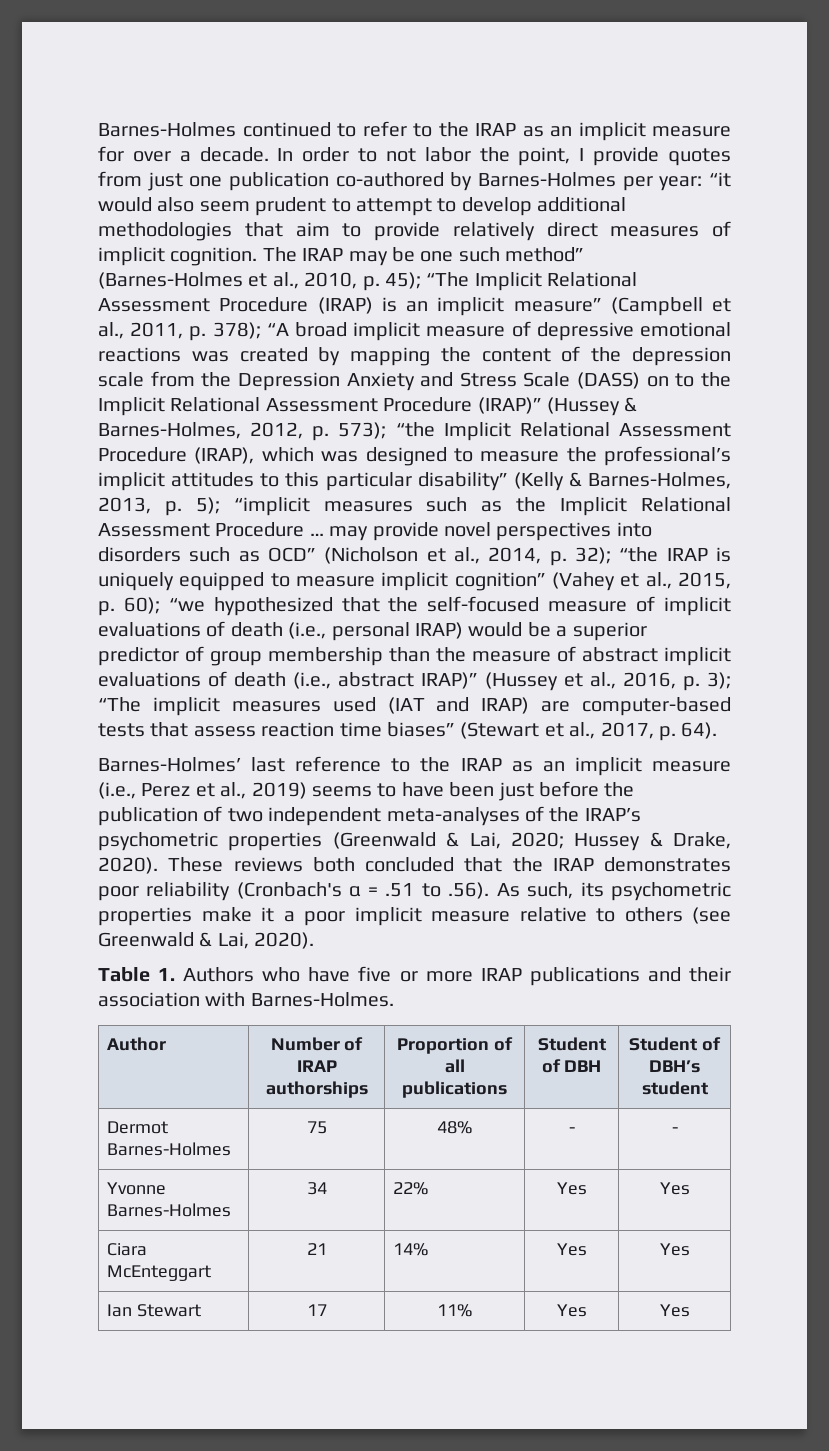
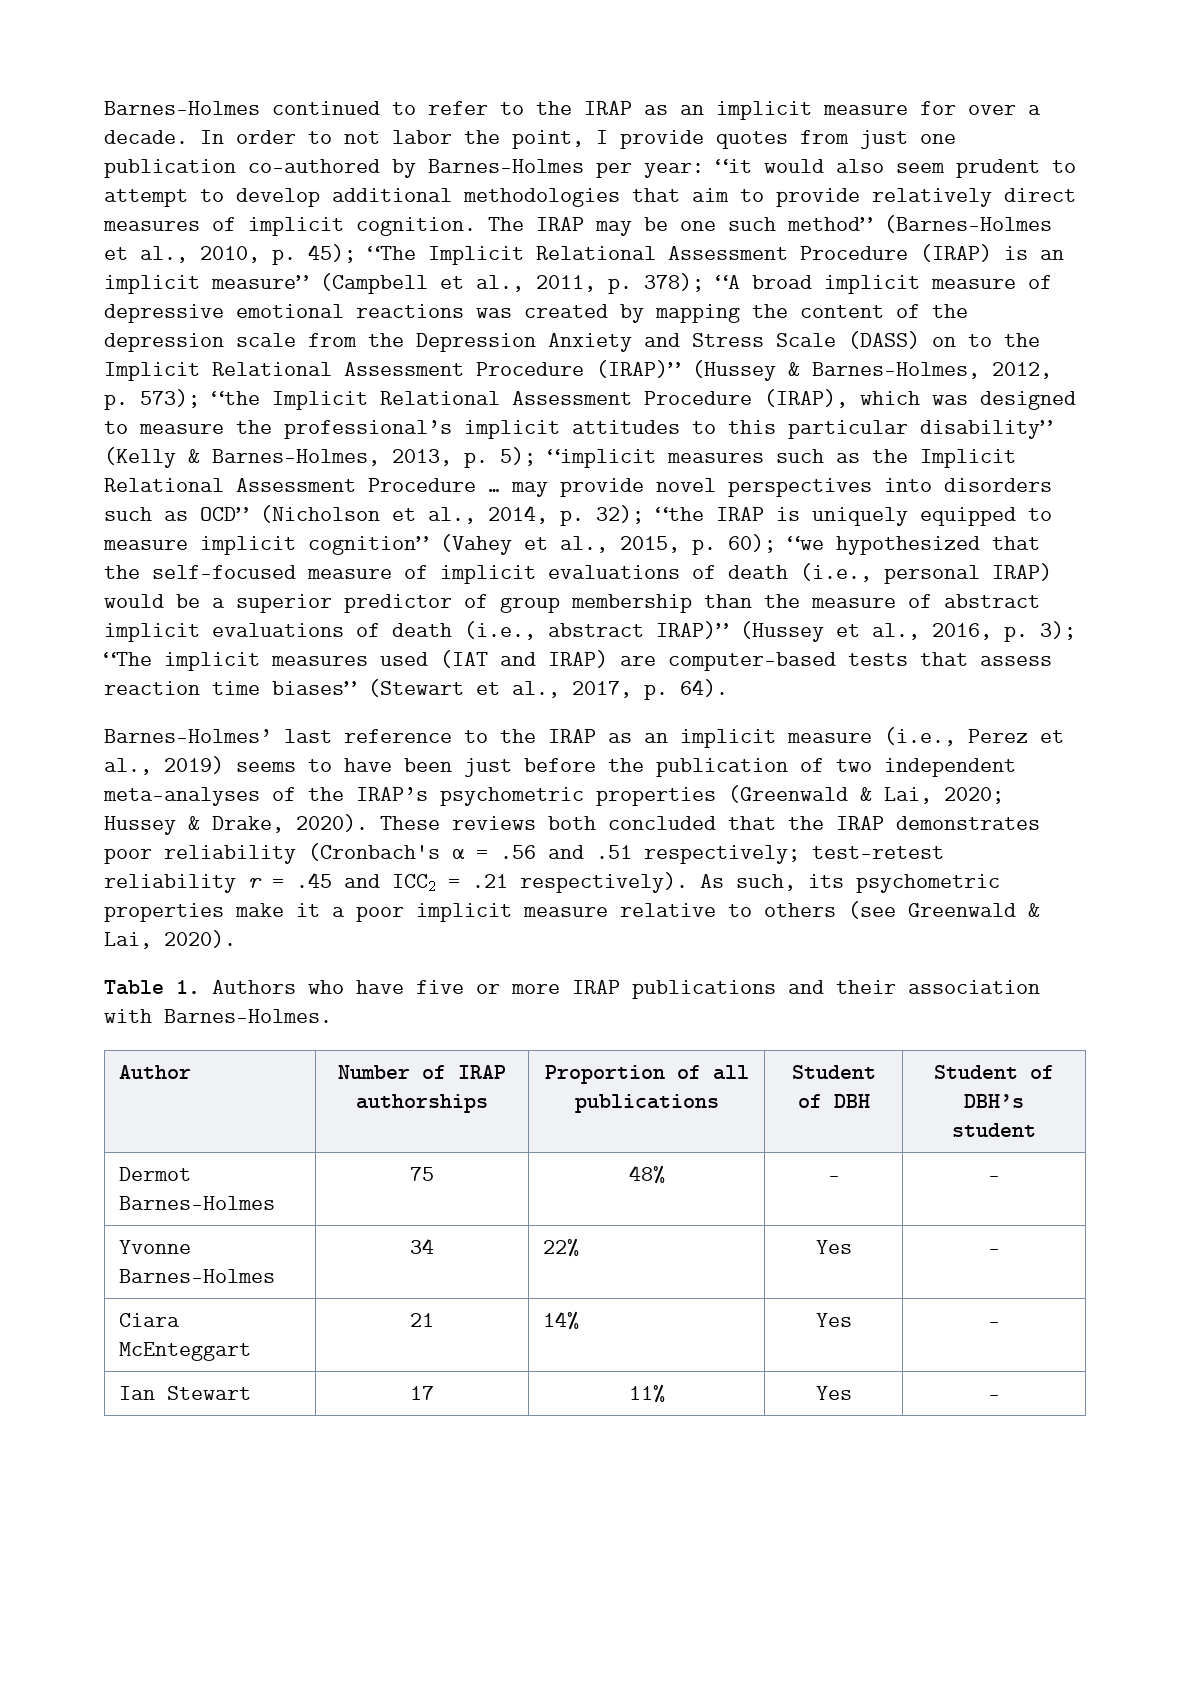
- These reviews both concluded that the IRAP demonstrates poor reliability (Cronbach's α = .51 to .56). As such, its psychometric properties make it a poor implicit measure relative to others (see Greenwald & Lai, 2020).
+ These reviews both concluded that the IRAP demonstrates poor reliability (Cronbach's α = .56 and .51 respectively; test-retest reliability r = .45 and ICC2 = .21 respectively). As such, its psychometric properties make it a poor implicit measure relative to others (see Greenwald & Lai, 2020).
- Yvonne Barnes-Holmes | 34 | 22% | Yes | Yes
+ Yvonne Barnes-Holmes | 34 | 22% | Yes | -
- Ciara McEnteggart | 21 | 14% | Yes | Yes
+ Ciara McEnteggart | 21 | 14% | Yes | -
- Ian Stewart | 17 | 11% | Yes | Yes
+ Ian Stewart | 17 | 11% | Yes | -

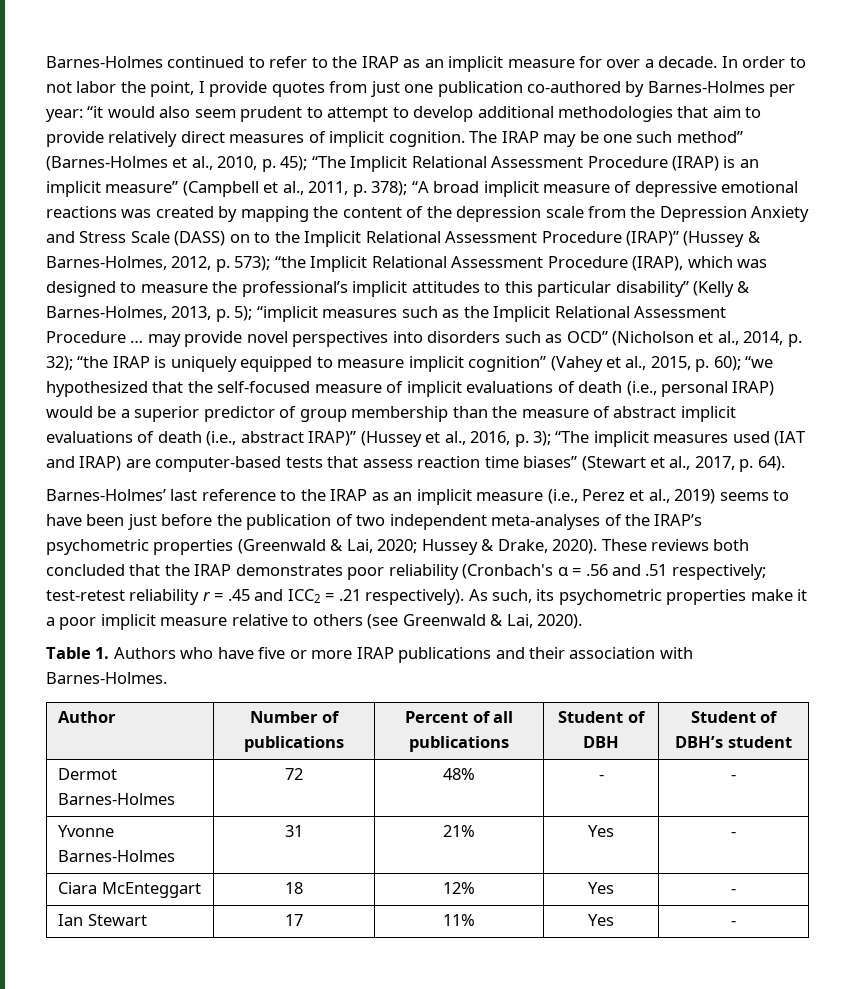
- Author | Number of IRAP authorships | Proportion of all publications | Student of DBH | Student of DBH’s student
+ Author | Number of publications | Percent of all publications | Student of DBH | Student of DBH’s student
- Dermot Barnes-Holmes | 75 | 48% | - | -
+ Dermot Barnes-Holmes | 72 | 48% | - | -
- Yvonne Barnes-Holmes | 34 | 22% | Yes | -
+ Yvonne Barnes-Holmes | 31 | 21% | Yes | -
- Ciara McEnteggart | 21 | 14% | Yes | -
+ Ciara McEnteggart | 18 | 12% | Yes | -

